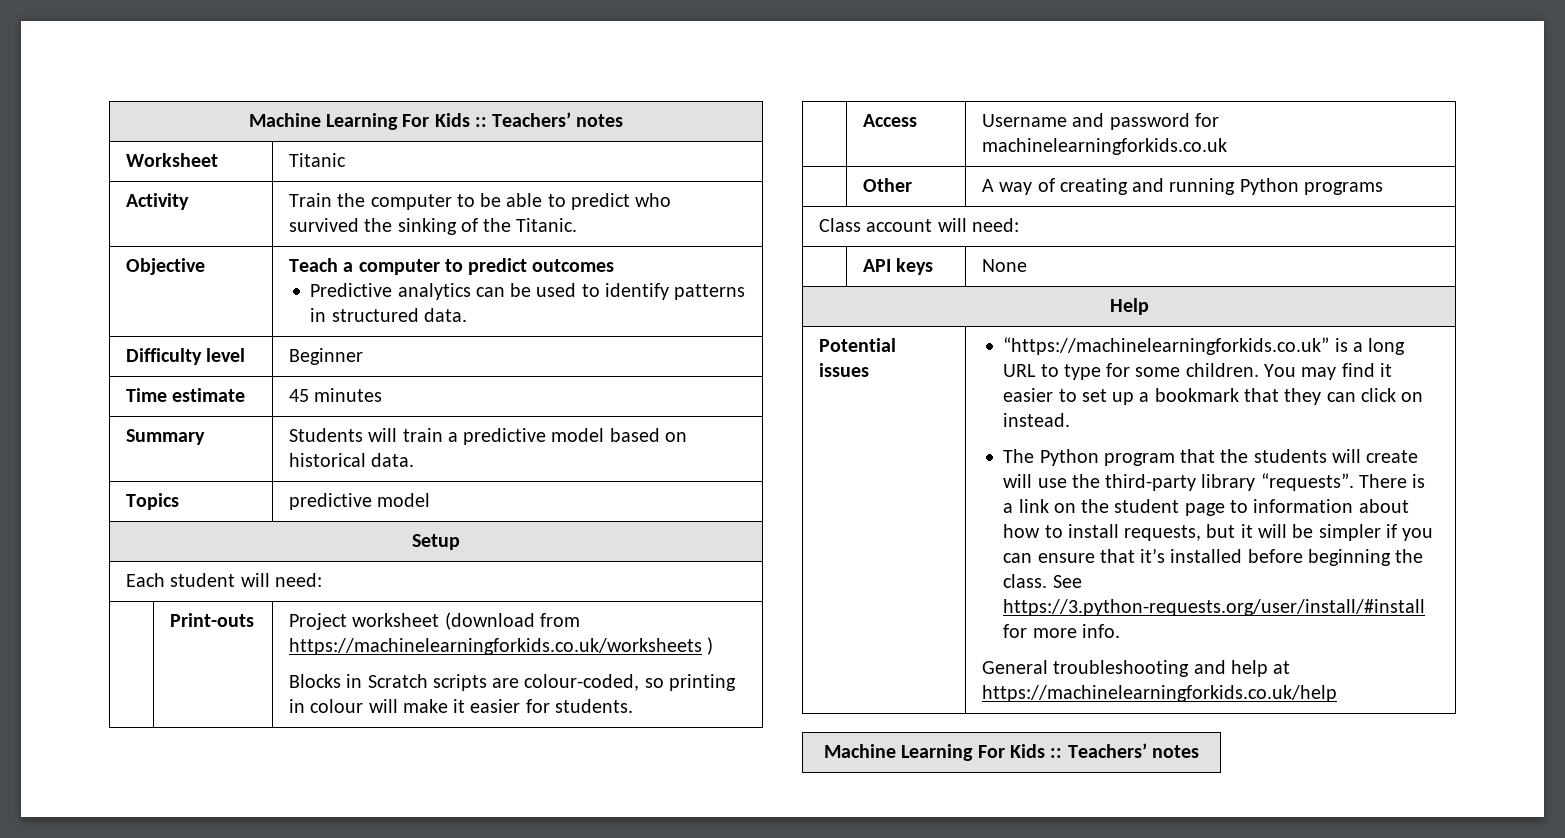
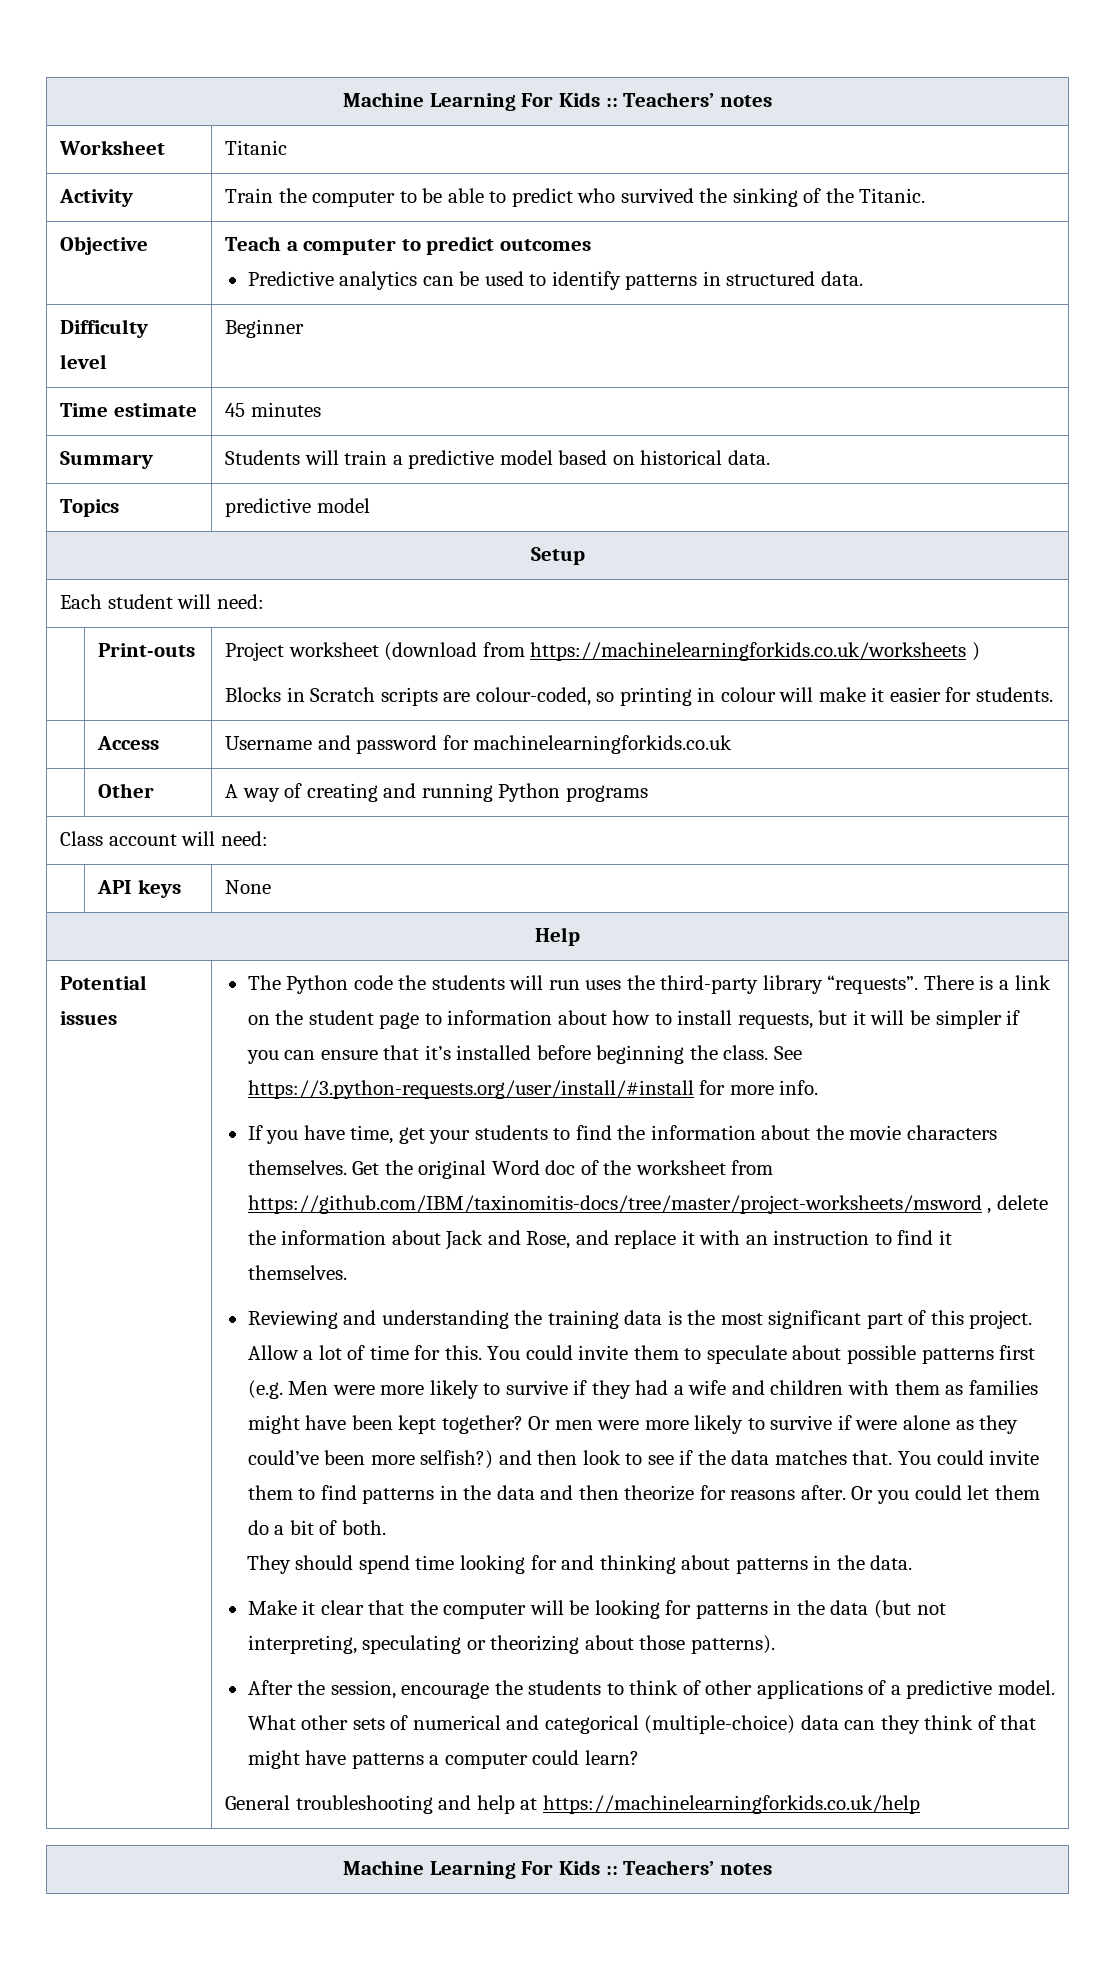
- “https://machinelearningforkids.co.uk” is a long URL to type for some children. You may find it easier to set up a bookmark that they can click on instead.
- The Python program that the students will create will use the third-party library “requests”.
+ The Python code the students will run uses the third-party library “requests”.
+ If you have time, get your students to find the information about the movie characters themselves. Get the original Word doc of the worksheet from https://github.com/IBM/taxinomitis-docs/tree/master/project-worksheets/msword , delete the information about Jack and Rose, and replace it with an instruction to find it themselves.
+ Reviewing and understanding the training data is the most significant part of this project. Allow a lot of time for this. You could invite them to speculate about possible patterns first (e.g. Men were more likely to survive if they had a wife and children with them as families might have been kept together? Or men were more likely to survive if were alone as they could’ve been more selfish?) and then look to see if the data matches that. You could invite them to find patterns in the data and then theorize for reasons after. Or you could let them do a bit of both.
+ They should spend time looking for and thinking about patterns in the data.
+ Make it clear that the computer will be looking for patterns in the data (but not interpreting, speculating or theorizing about those patterns).
+ After the session, encourage the students to think of other applications of a predictive model. What other sets of numerical and categorical (multiple-choice) data can they think of that might have patterns a computer could learn?

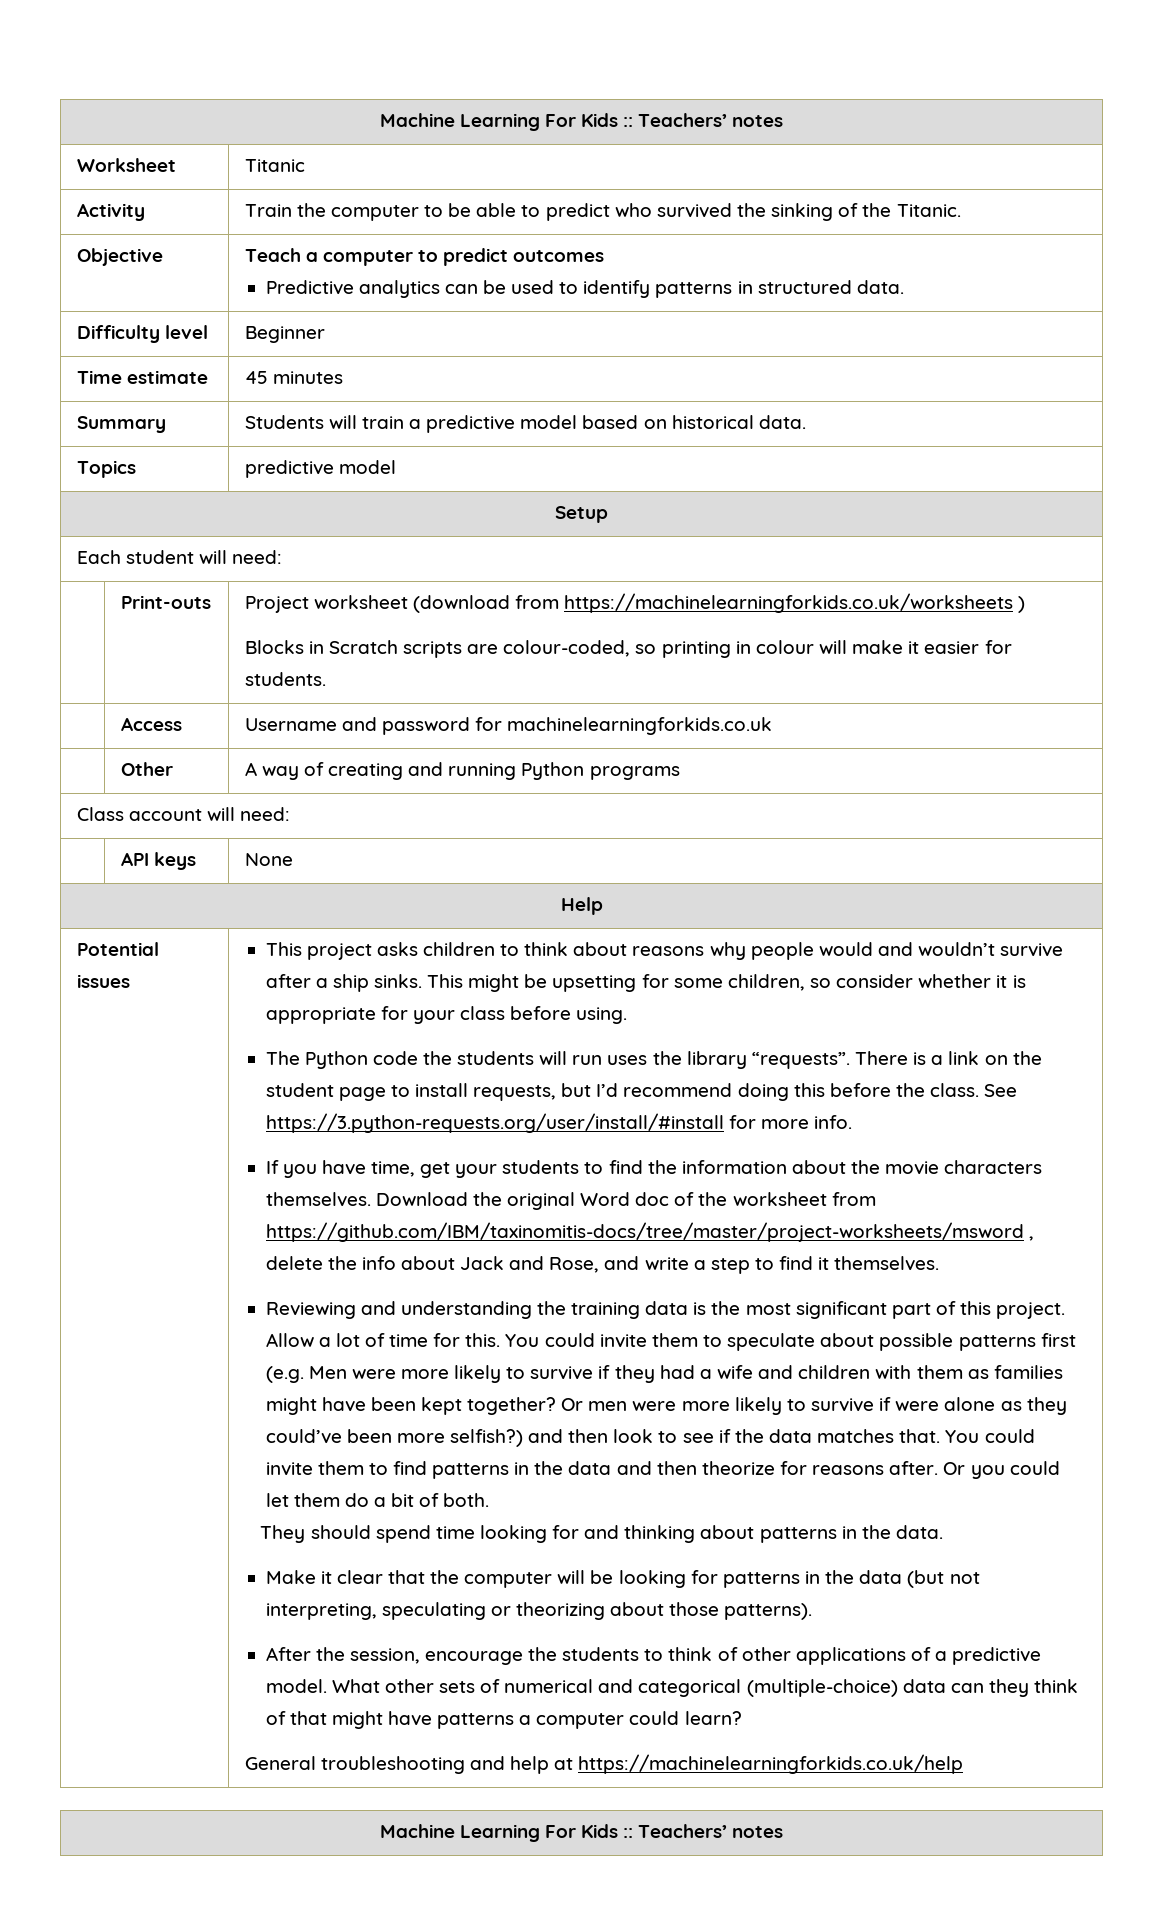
+ This project asks children to think about reasons why people would and wouldn’t survive after a ship sinks. This might be upsetting for some children, so consider whether it is appropriate for your class before using.
- The Python code the students will run uses the third-party library “requests”.
+ The Python code the students will run uses the library “requests”.
- There is a link on the student page to information about how to install requests, but it will be simpler if you can ensure that it’s installed before beginning the class.
+ There is a link on the student page to install requests, but I’d recommend doing this before the class.
- Get the original Word doc of the worksheet from https://github.com/IBM/taxinomitis-docs/tree/master/project-worksheets/msword , delete the information about Jack and Rose, and replace it with an instruction to find it themselves.
+ Download the original Word doc of the worksheet from https://github.com/IBM/taxinomitis-docs/tree/master/project-worksheets/msword , delete the info about Jack and Rose, and write a step to find it themselves.

